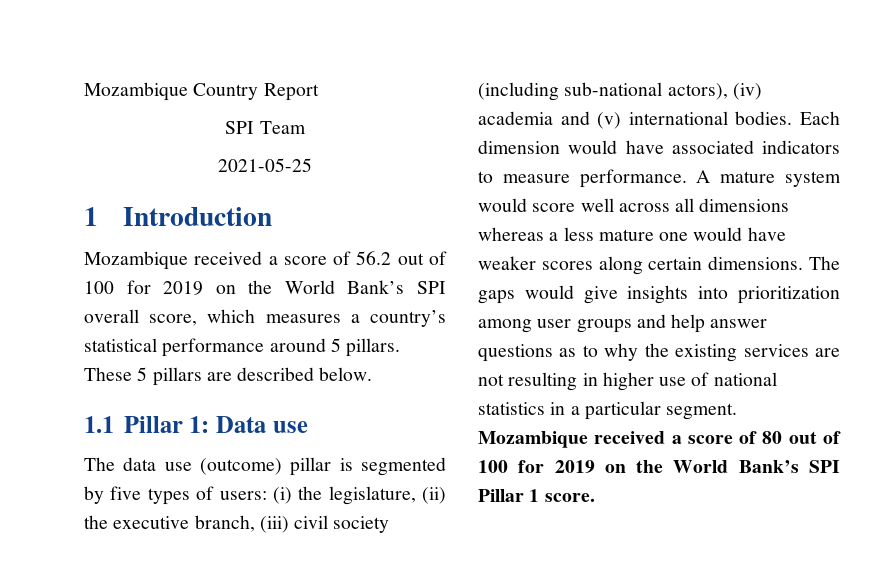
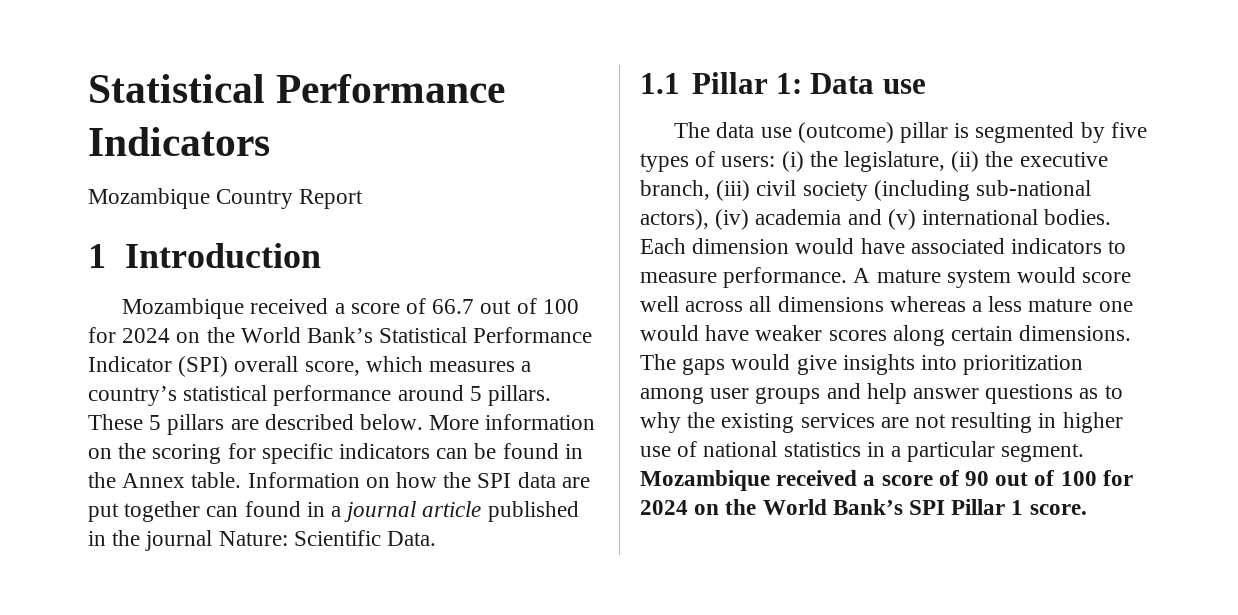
+ Statistical Performance Indicators
- SPI Team
- 2021-05-25
- Mozambique received a score of 56.2 out of 100 for 2019 on the World Bank’s SPI overall score, which measures a country’s statistical performance around 5 pillars.
+ Mozambique received a score of 66.7 out of 100 for 2024 on the World Bank’s Statistical Performance Indicator (SPI) overall score, which measures a country’s statistical performance around 5 pillars.
+ More information on the scoring for specific indicators can be found in the Annex table. Information on how the SPI data are put together can found in a journal article published in the journal Nature: Scientific Data.
- Mozambique received a score of 80 out of 100 for 2019 on the World Bank’s SPI Pillar 1 score.
+ Mozambique received a score of 90 out of 100 for 2024 on the World Bank’s SPI Pillar 1 score.

